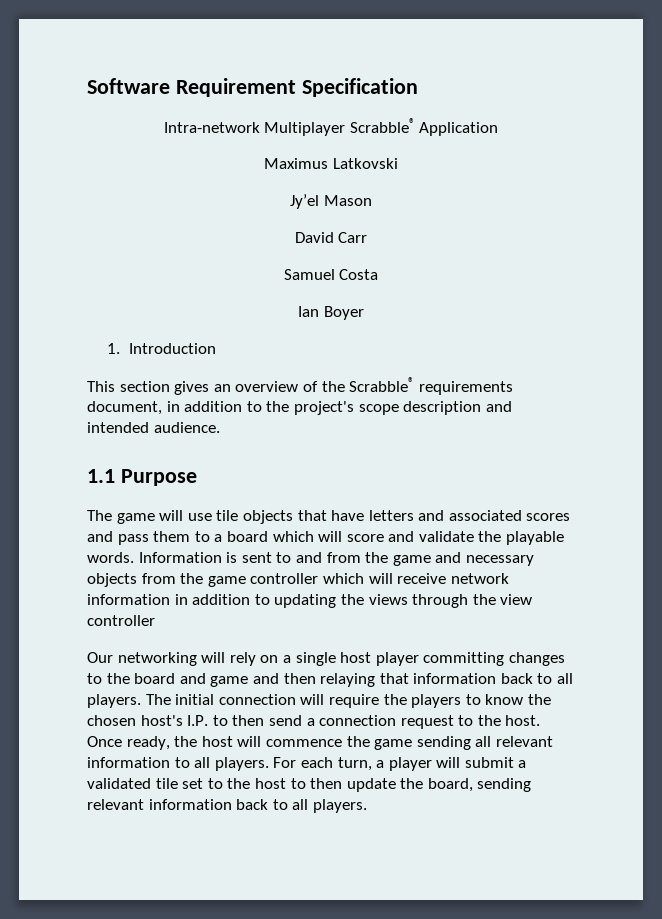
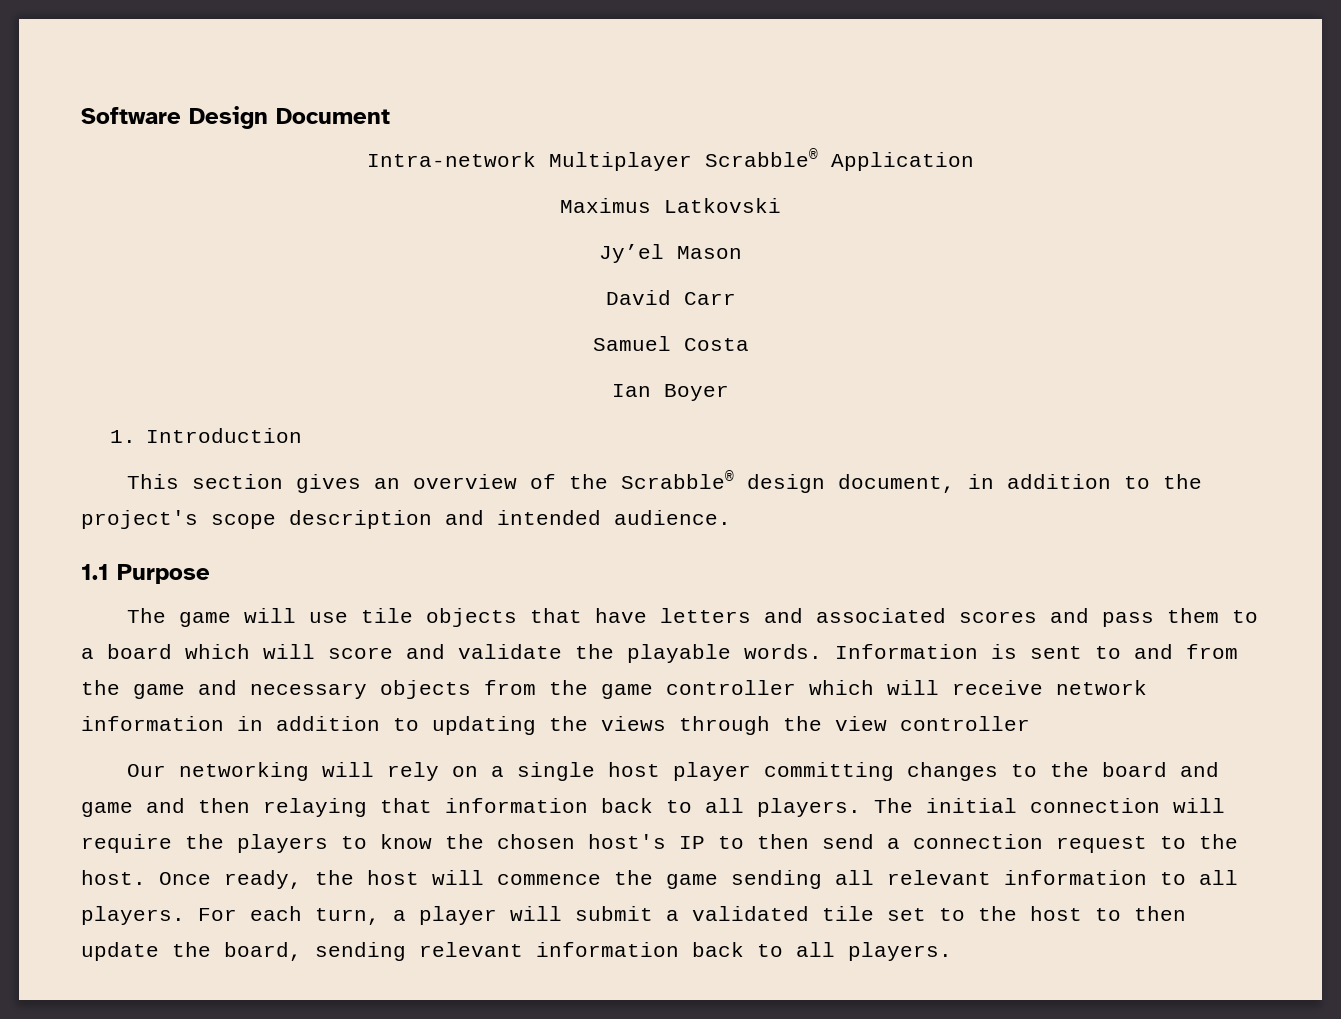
- Software Requirement Specification
+ Software Design Document
- This section gives an overview of the Scrabble® requirements document, in addition to the project's scope description and intended audience.
+ This section gives an overview of the Scrabble® design document, in addition to the project's scope description and intended audience.
- The initial connection will require the players to know the chosen host's I.P. to then send a connection request to the host.
+ The initial connection will require the players to know the chosen host's IP to then send a connection request to the host.

